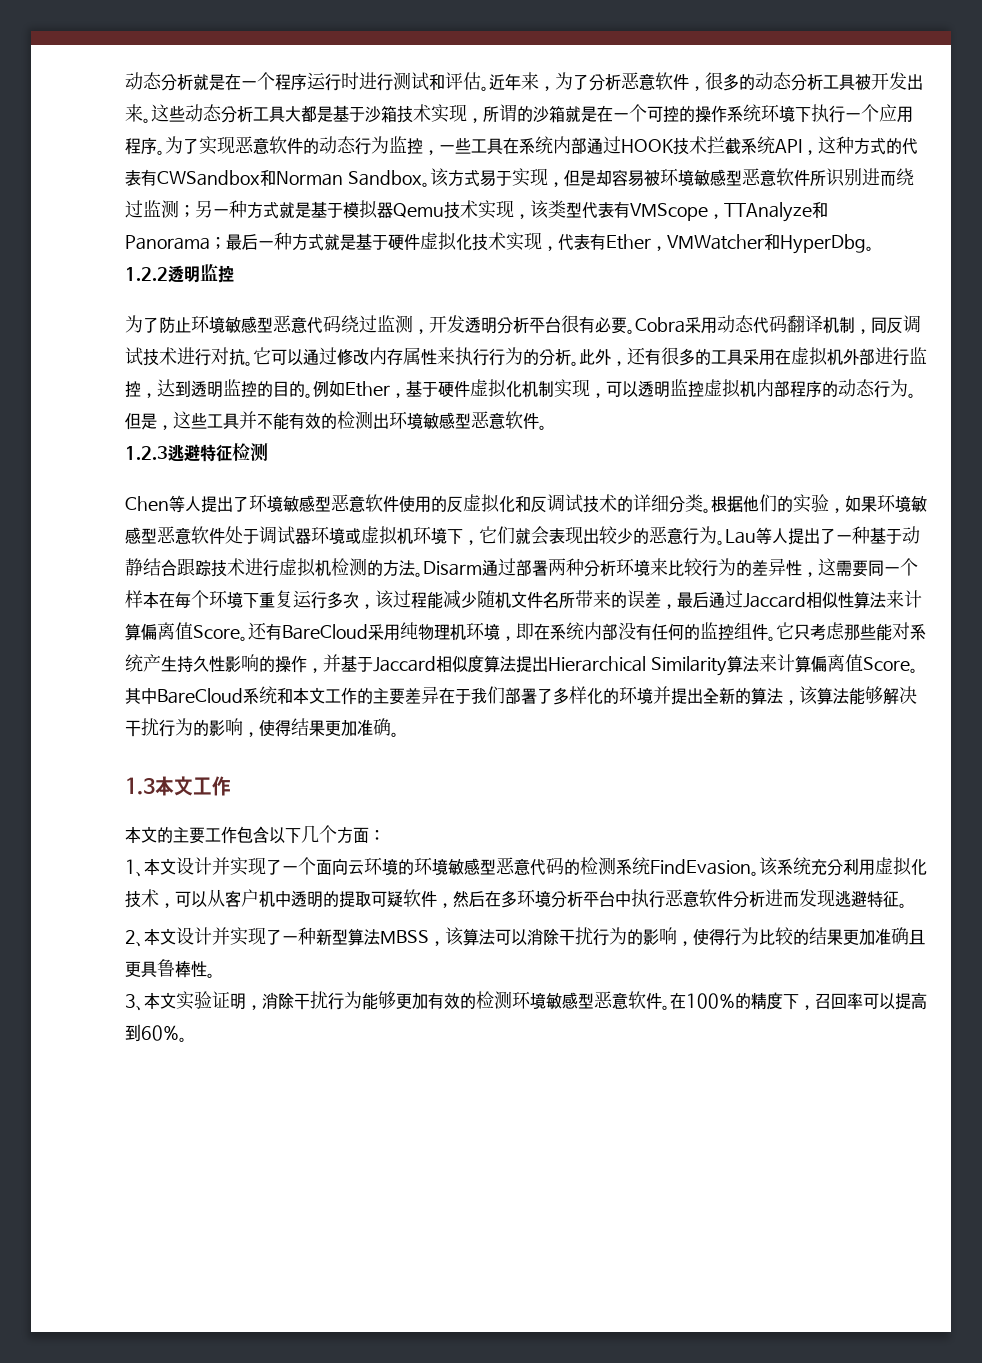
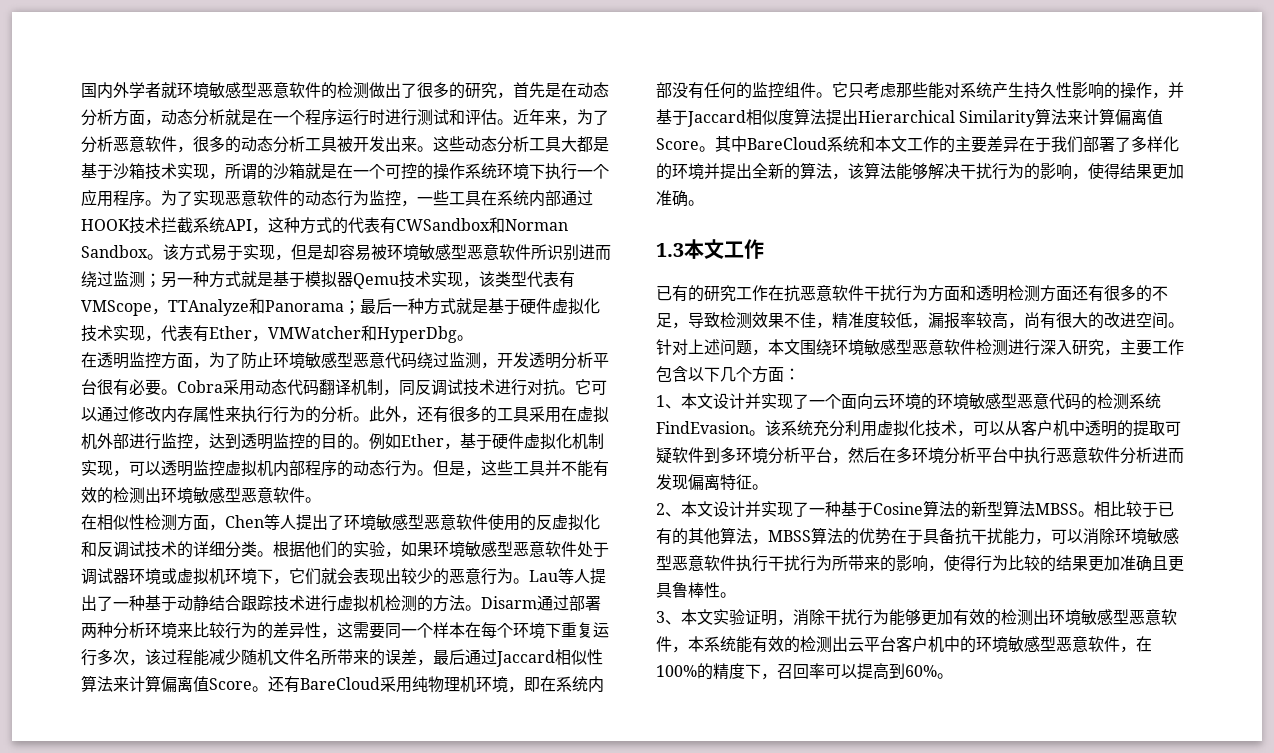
- 动态分析就是在一个程序运行时进行测试和评估。
+ 国内外学者就环境敏感型恶意软件的检测做出了很多的研究，首先是在动态分析方面，动态分析就是在一个程序运行时进行测试和评估。
- 1.2.2透明监控
- 为了防止环境敏感型恶意代码绕过监测，开发透明分析平台很有必要。
+ 在透明监控方面，为了防止环境敏感型恶意代码绕过监测，开发透明分析平台很有必要。
- 1.2.3逃避特征检测
- Chen等人提出了环境敏感型恶意软件使用的反虚拟化和反调试技术的详细分类。
+ 在相似性检测方面，Chen等人提出了环境敏感型恶意软件使用的反虚拟化和反调试技术的详细分类。
- 本文的主要工作包含以下几个方面：
+ 已有的研究工作在抗恶意软件干扰行为方面和透明检测方面还有很多的不足，导致检测效果不佳，精准度较低，漏报率较高，尚有很大的改进空间。针对上述问题，本文围绕环境敏感型恶意软件检测进行深入研究，主要工作包含以下几个方面：
- 该系统充分利用虚拟化技术，可以从客户机中透明的提取可疑软件，然后在多环境分析平台中执行恶意软件分析进而发现逃避特征。
+ 该系统充分利用虚拟化技术，可以从客户机中透明的提取可疑软件到多环境分析平台，然后在多环境分析平台中执行恶意软件分析进而发现偏离特征。
- 2、本文设计并实现了一种新型算法MBSS，该算法可以消除干扰行为的影响，使得行为比较的结果更加准确且更具鲁棒性。
+ 2、本文设计并实现了一种基于Cosine算法的新型算法MBSS。相比较于已有的其他算法，MBSS算法的优势在于具备抗干扰能力，可以消除环境敏感型恶意软件执行干扰行为所带来的影响，使得行为比较的结果更加准确且更具鲁棒性。
- 3、本文实验证明，消除干扰行为能够更加有效的检测环境敏感型恶意软件。在100%的精度下，召回率可以提高到60%。
+ 3、本文实验证明，消除干扰行为能够更加有效的检测出环境敏感型恶意软件，本系统能有效的检测出云平台客户机中的环境敏感型恶意软件，在100%的精度下，召回率可以提高到60%。

